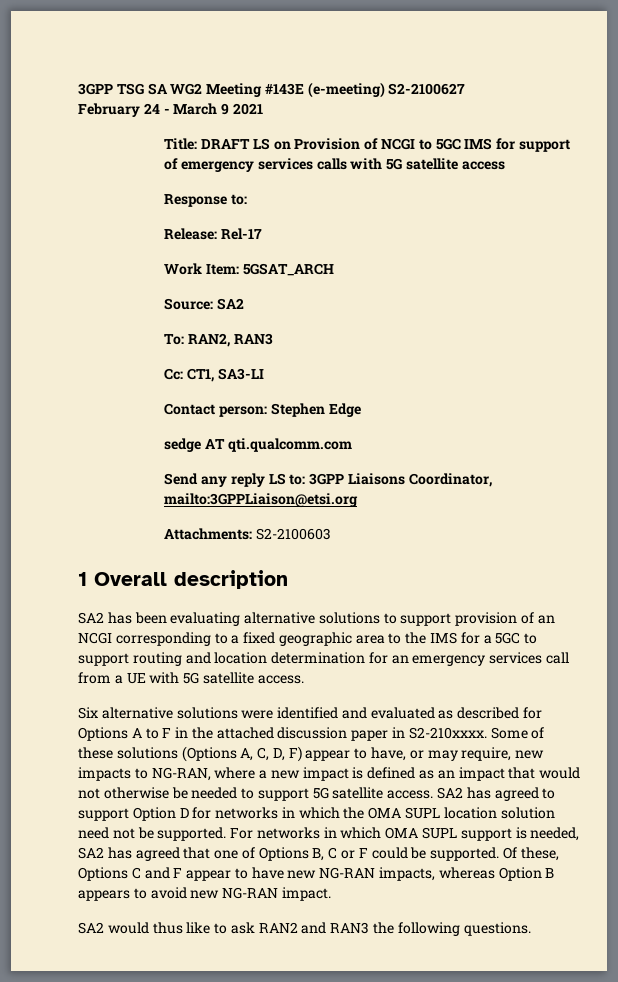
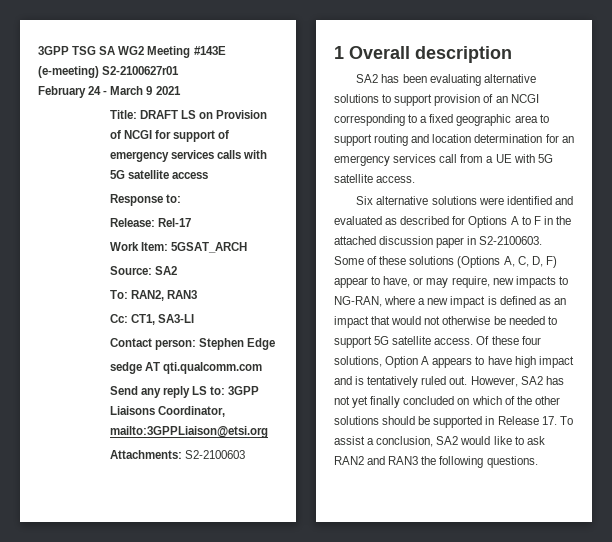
- 3GPP TSG SA WG2 Meeting #143E (e-meeting) S2-2100627
+ 3GPP TSG SA WG2 Meeting #143E (e-meeting) S2-2100627r01
- Title: DRAFT LS on Provision of NCGI to 5GC IMS for support of emergency services calls with 5G satellite access
+ Title: DRAFT LS on Provision of NCGI for support of emergency services calls with 5G satellite access
- SA2 has been evaluating alternative solutions to support provision of an NCGI corresponding to a fixed geographic area to the IMS for a 5GC to support routing and location determination for an emergency services call from a UE with 5G satellite access.
+ SA2 has been evaluating alternative solutions to support provision of an NCGI corresponding to a fixed geographic area to support routing and location determination for an emergency services call from a UE with 5G satellite access.
- Six alternative solutions were identified and evaluated as described for Options A to F in the attached discussion paper in S2-210xxxx.
+ Six alternative solutions were identified and evaluated as described for Options A to F in the attached discussion paper in S2-2100603.
- SA2 has agreed to support Option D for networks in which the OMA SUPL location solution need not be supported. For networks in which OMA SUPL support is needed, SA2 has agreed that one of Options B, C or F could be supported. Of these, Options C and F appear to have new NG-RAN impacts, whereas Option B appears to avoid new NG-RAN impact.
- SA2 would thus like to ask RAN2 and RAN3 the following questions.
+ Of these four solutions, Option A appears to have high impact and is tentatively ruled out. However, SA2 has not yet finally concluded on which of the other solutions should be supported in Release 17. To assist a conclusion, SA2 would like to ask RAN2 and RAN3 the following questions.

